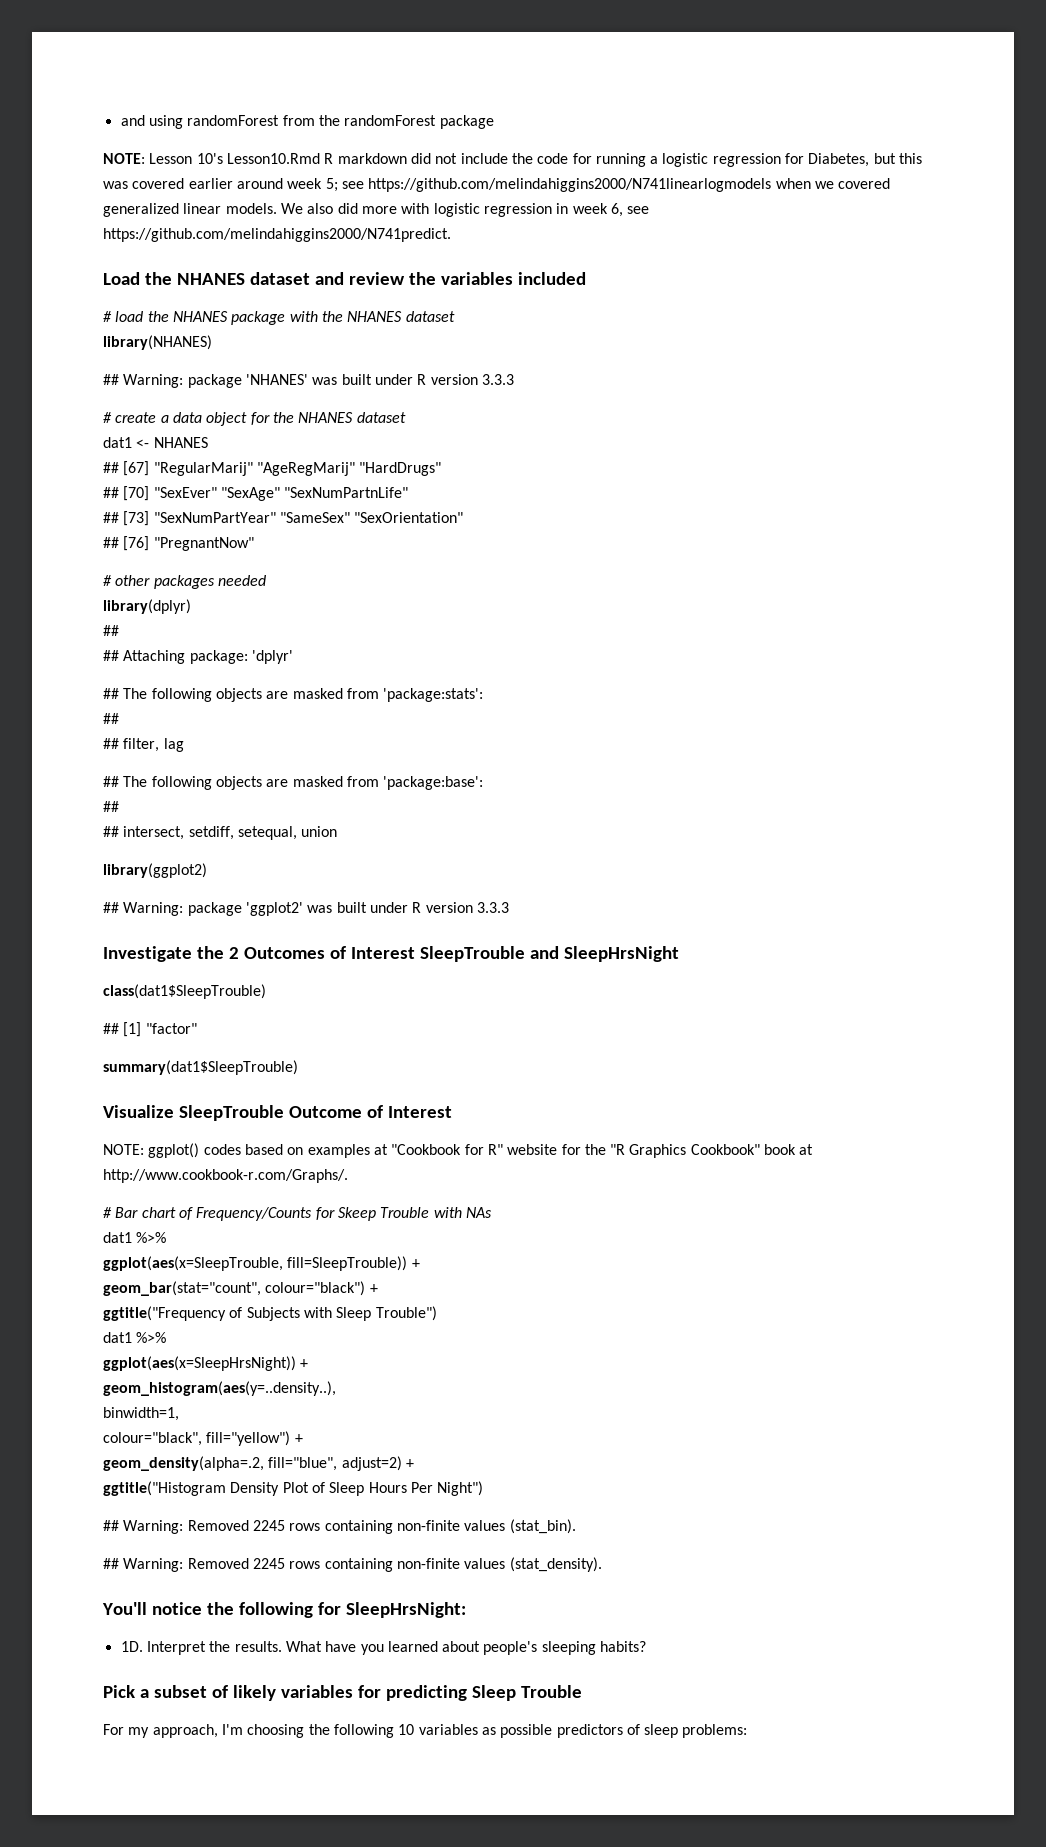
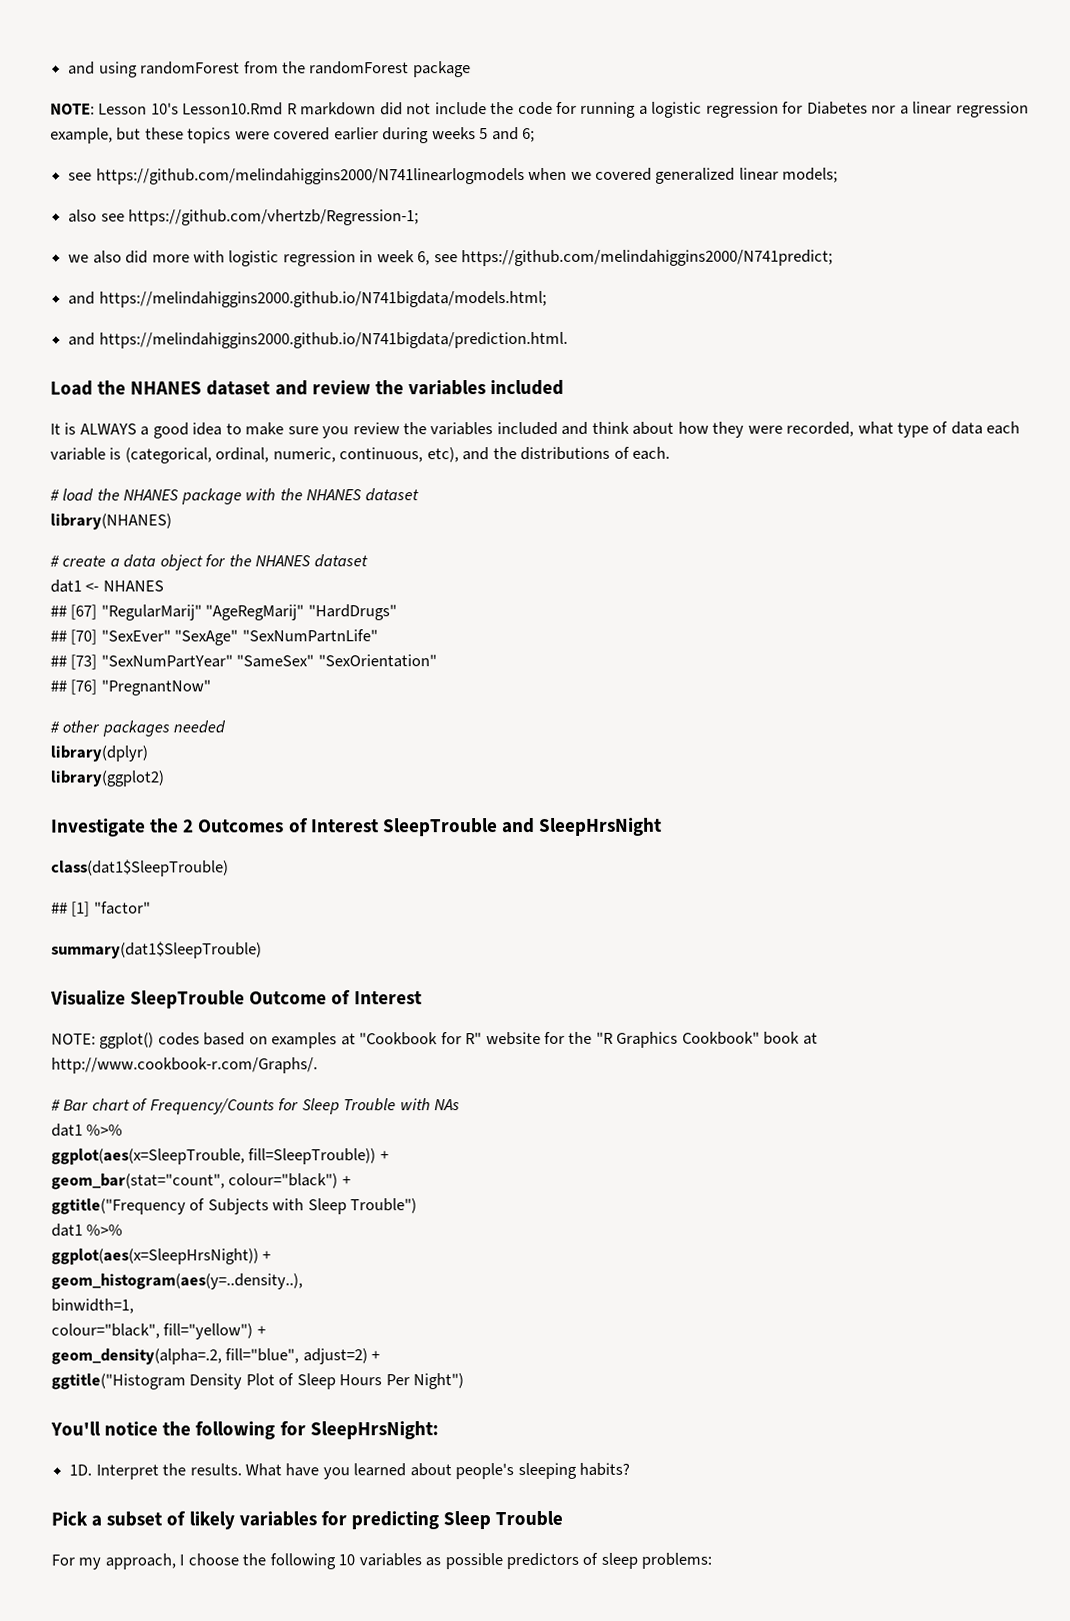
- NOTE: Lesson 10's Lesson10.Rmd R markdown did not include the code for running a logistic regression for Diabetes, but this was covered earlier around week 5; see https://github.com/melindahiggins2000/N741linearlogmodels when we covered generalized linear models. We also did more with logistic regression in week 6, see https://github.com/melindahiggins2000/N741predict.
+ NOTE: Lesson 10's Lesson10.Rmd R markdown did not include the code for running a logistic regression for Diabetes nor a linear regression example, but these topics were covered earlier during weeks 5 and 6;
+ see https://github.com/melindahiggins2000/N741linearlogmodels when we covered generalized linear models;
+ also see https://github.com/vhertzb/Regression-1;
+ we also did more with logistic regression in week 6, see https://github.com/melindahiggins2000/N741predict;
+ and https://melindahiggins2000.github.io/N741bigdata/models.html;
+ and https://melindahiggins2000.github.io/N741bigdata/prediction.html.
+ It is ALWAYS a good idea to make sure you review the variables included and think about how they were recorded, what type of data each variable is (categorical, ordinal, numeric, continuous, etc), and the distributions of each.
- ## Warning: package 'NHANES' was built under R version 3.3.3
  library(dplyr)
- ##
- ## Attaching package: 'dplyr'
- ## The following objects are masked from 'package:stats':
- ##
- ## filter, lag
- ## The following objects are masked from 'package:base':
- ##
- ## intersect, setdiff, setequal, union
  library(ggplot2)
- ## Warning: package 'ggplot2' was built under R version 3.3.3
- # Bar chart of Frequency/Counts for Skeep Trouble with NAs
+ # Bar chart of Frequency/Counts for Sleep Trouble with NAs
- ## Warning: Removed 2245 rows containing non-finite values (stat_bin).
- ## Warning: Removed 2245 rows containing non-finite values (stat_density).
- For my approach, I'm choosing the following 10 variables as possible predictors of sleep problems:
+ For my approach, I choose the following 10 variables as possible predictors of sleep problems:

